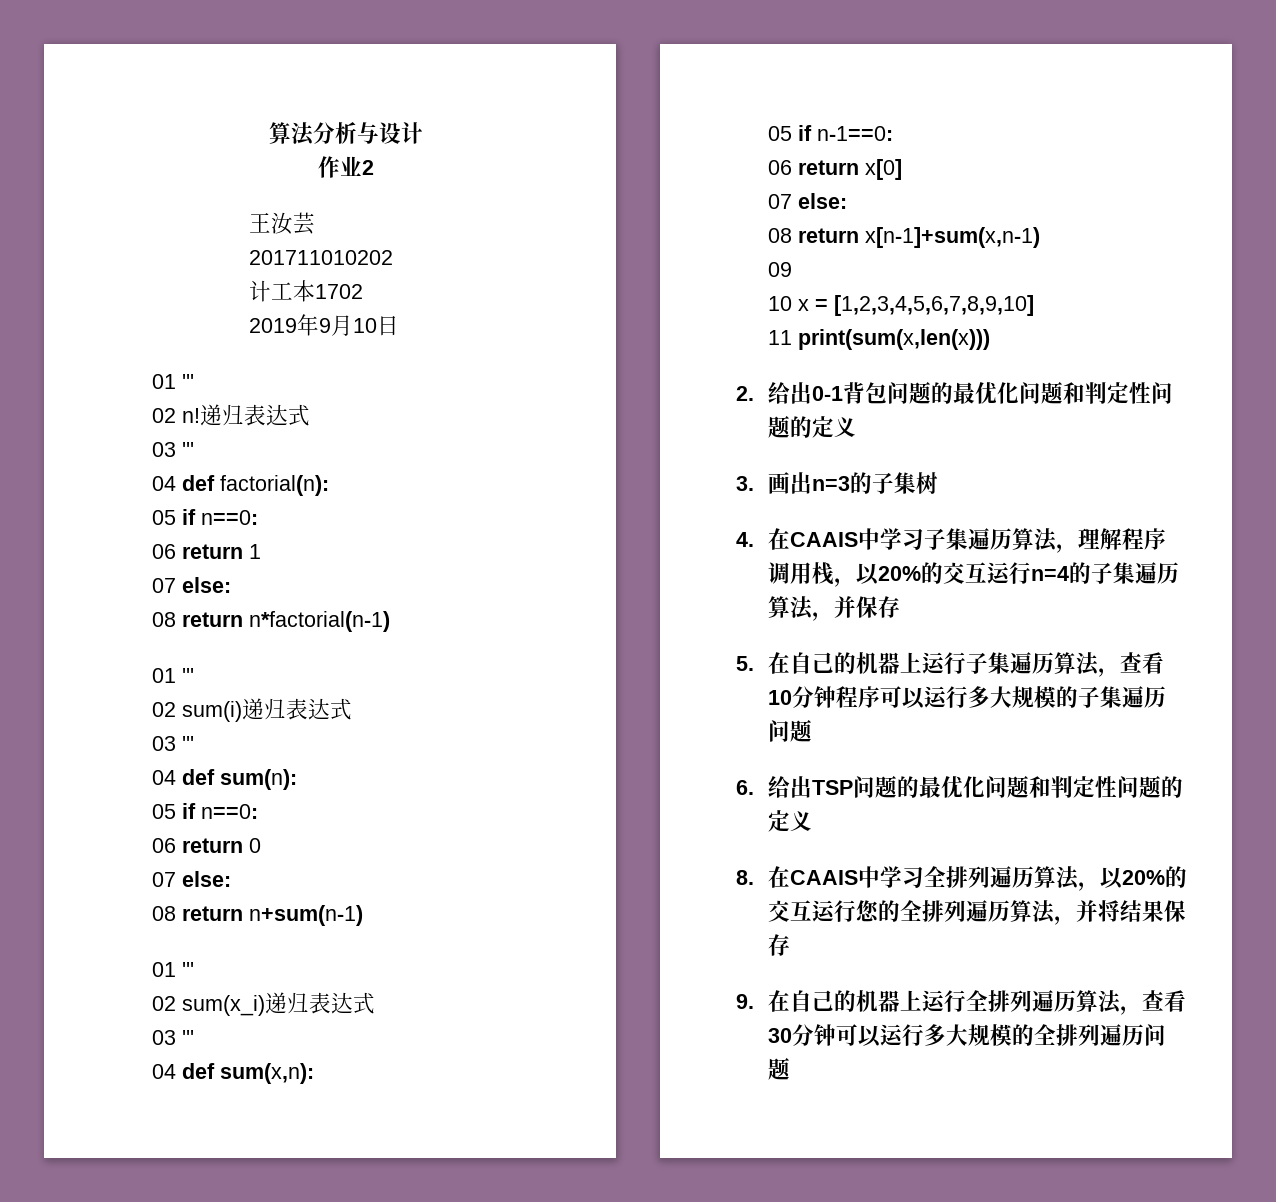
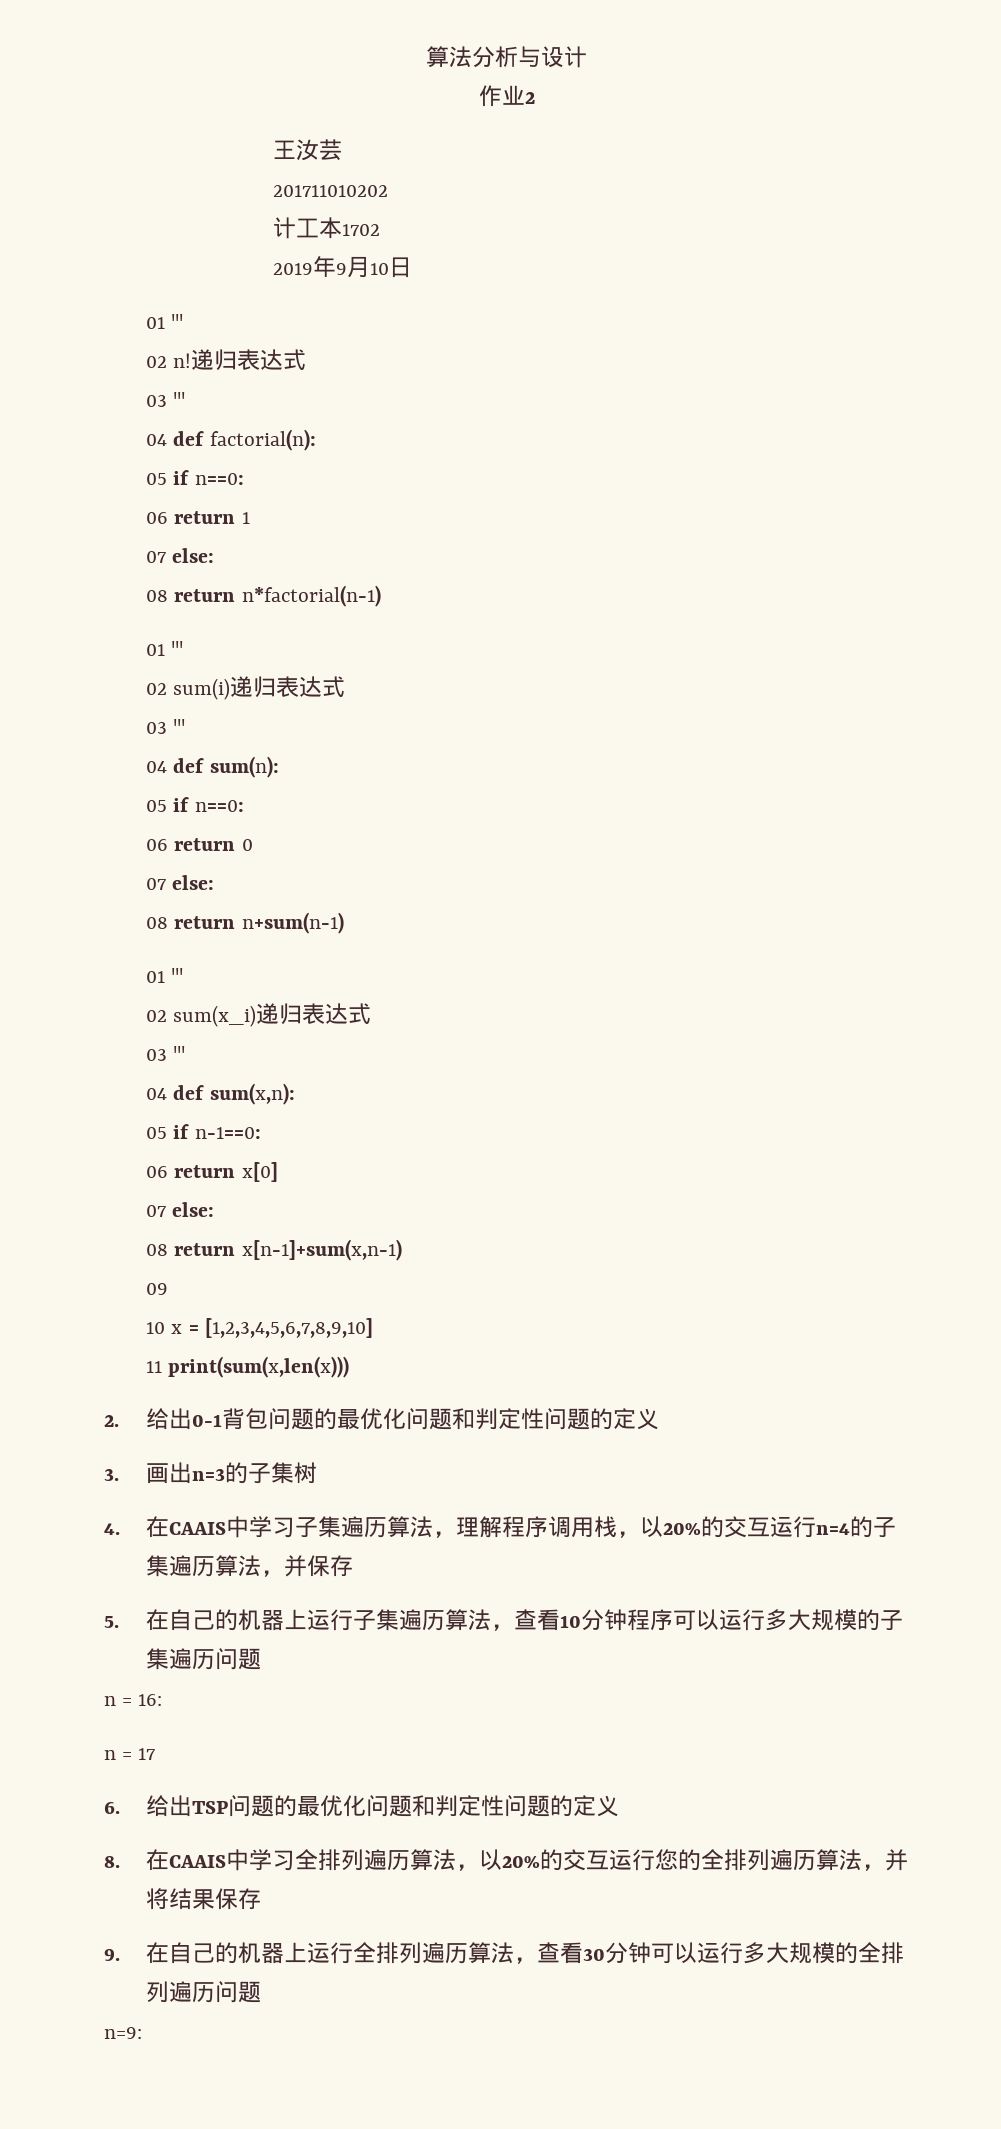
+ n = 16:
+ n = 17
+ n=9:

